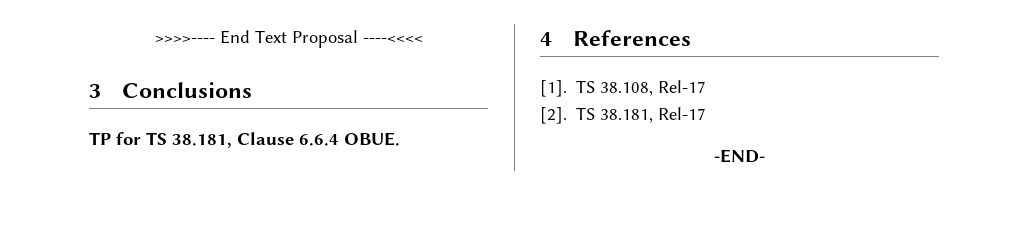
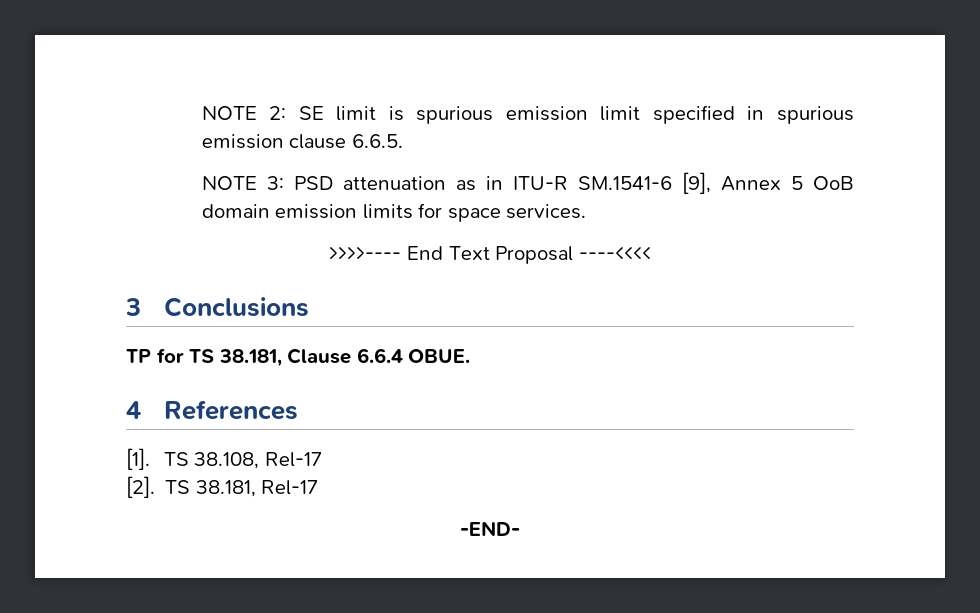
+ NOTE 2: SE limit is spurious emission limit specified in spurious emission clause 6.6.5.
+ NOTE 3: PSD attenuation as in ITU-R SM.1541-6 [9], Annex 5 OoB domain emission limits for space services.

